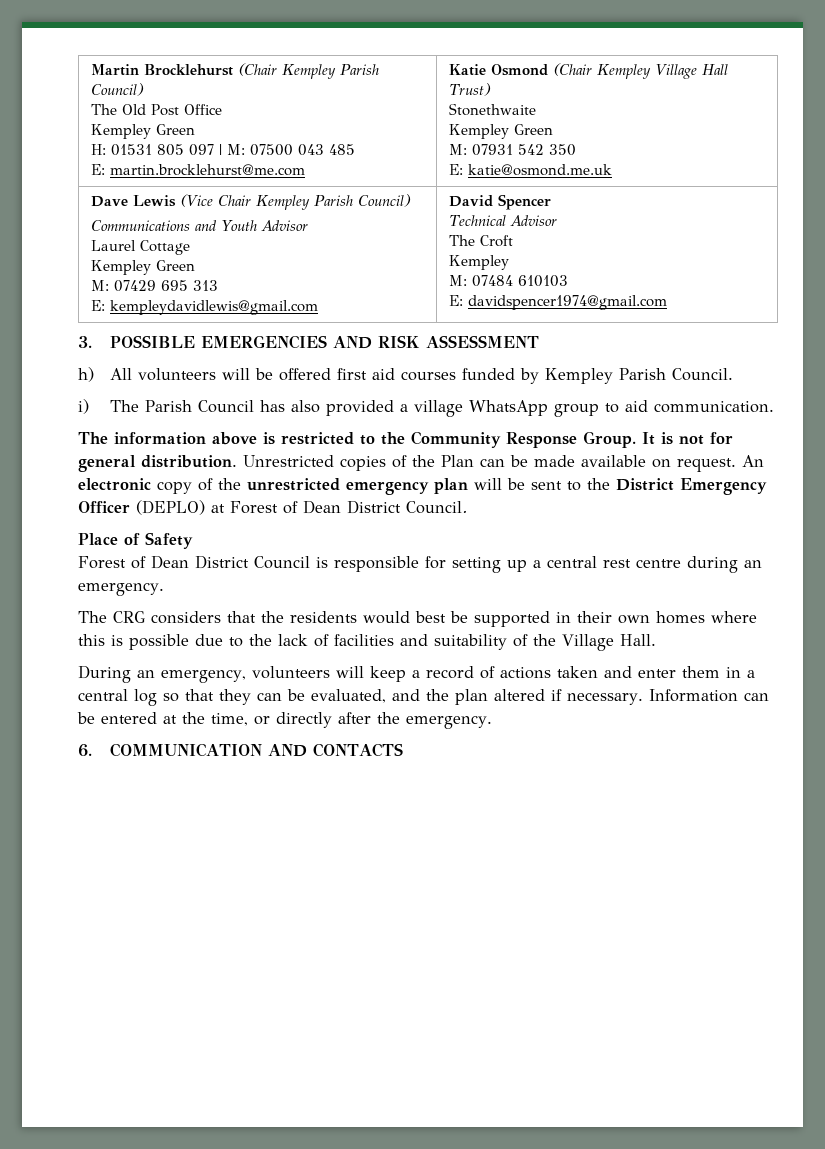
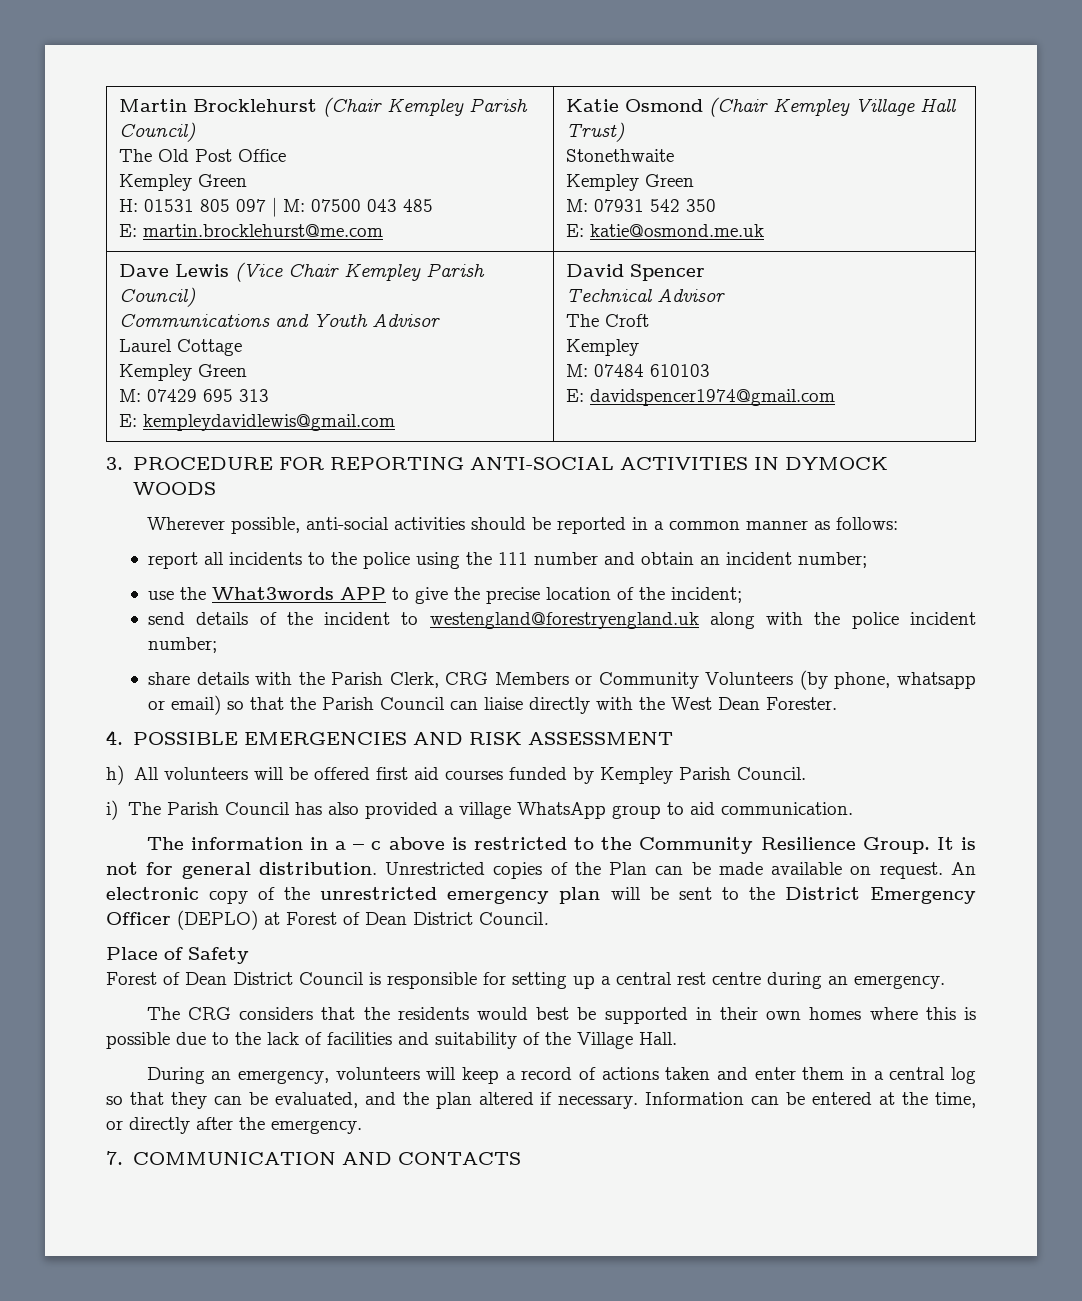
- 3. POSSIBLE EMERGENCIES AND RISK ASSESSMENT
+ 3. PROCEDURE FOR REPORTING ANTI-SOCIAL ACTIVITIES IN DYMOCK WOODS
+ Wherever possible, anti-social activities should be reported in a common manner as follows:
+ report all incidents to the police using the 111 number and obtain an incident number;
+ use the What3words APP to give the precise location of the incident;
+ send details of the incident to westengland@forestryengland.uk along with the police incident number;
+ share details with the Parish Clerk, CRG Members or Community Volunteers (by phone, whatsapp or email) so that the Parish Council can liaise directly with the West Dean Forester.
+ 4. POSSIBLE EMERGENCIES AND RISK ASSESSMENT
- The information above is restricted to the Community Response Group.
+ The information in a – c above is restricted to the Community Resilience Group.
- 6. COMMUNICATION AND CONTACTS
+ 7. COMMUNICATION AND CONTACTS

